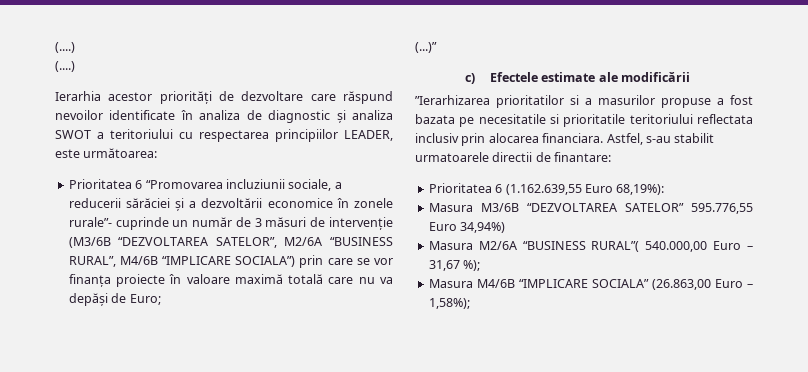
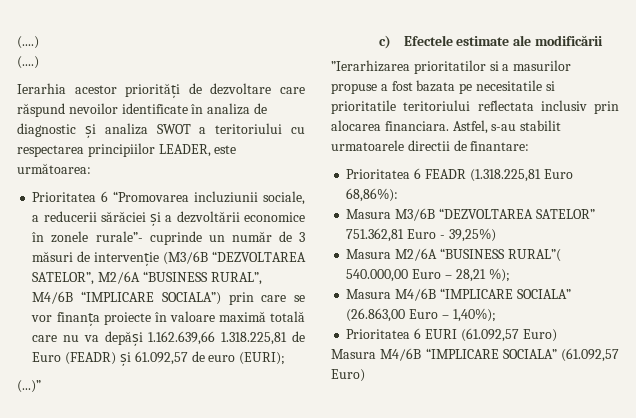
- Prioritatea 6 “Promovarea incluziunii sociale, a reducerii sărăciei și a dezvoltării economice în zonele rurale”- cuprinde un număr de 3 măsuri de intervenție (M3/6B “DEZVOLTAREA SATELOR”, M2/6A “BUSINESS RURAL”, M4/6B “IMPLICARE SOCIALA”) prin care se vor finanța proiecte în valoare maximă totală care nu va depăși de Euro;
+ Prioritatea 6 “Promovarea incluziunii sociale, a reducerii sărăciei și a dezvoltării economice în zonele rurale”- cuprinde un număr de 3 măsuri de intervenție (M3/6B “DEZVOLTAREA SATELOR”, M2/6A “BUSINESS RURAL”, M4/6B “IMPLICARE SOCIALA”) prin care se vor finanța proiecte în valoare maximă totală care nu va depăși 1.162.639,66 1.318.225,81 de Euro (FEADR) și 61.092,57 de euro (EURI);
- Prioritatea 6 (1.162.639,55 Euro 68,19%):
+ Prioritatea 6 FEADR (1.318.225,81 Euro 68,86%):
- Masura M3/6B “DEZVOLTAREA SATELOR” 595.776,55 Euro 34,94%)
+ Masura M3/6B “DEZVOLTAREA SATELOR” 751.362,81 Euro - 39,25%)
- Masura M2/6A “BUSINESS RURAL”( 540.000,00 Euro – 31,67 %);
+ Masura M2/6A “BUSINESS RURAL”( 540.000,00 Euro – 28,21 %);
- Masura M4/6B “IMPLICARE SOCIALA” (26.863,00 Euro – 1,58%);
+ Masura M4/6B “IMPLICARE SOCIALA” (26.863,00 Euro – 1,40%);
+ Prioritatea 6 EURI (61.092,57 Euro)
+ Masura M4/6B “IMPLICARE SOCIALA” (61.092,57 Euro)

